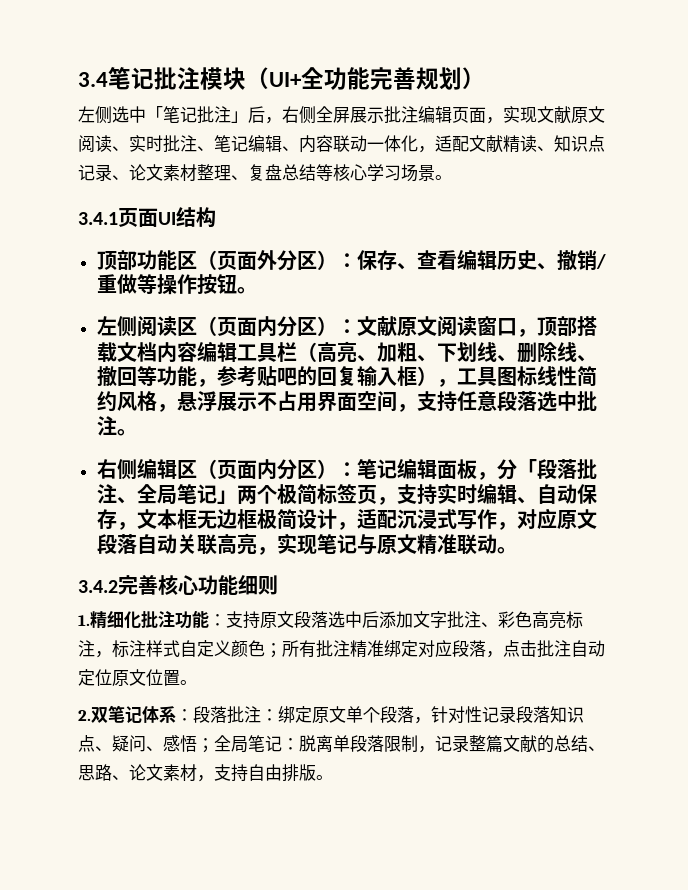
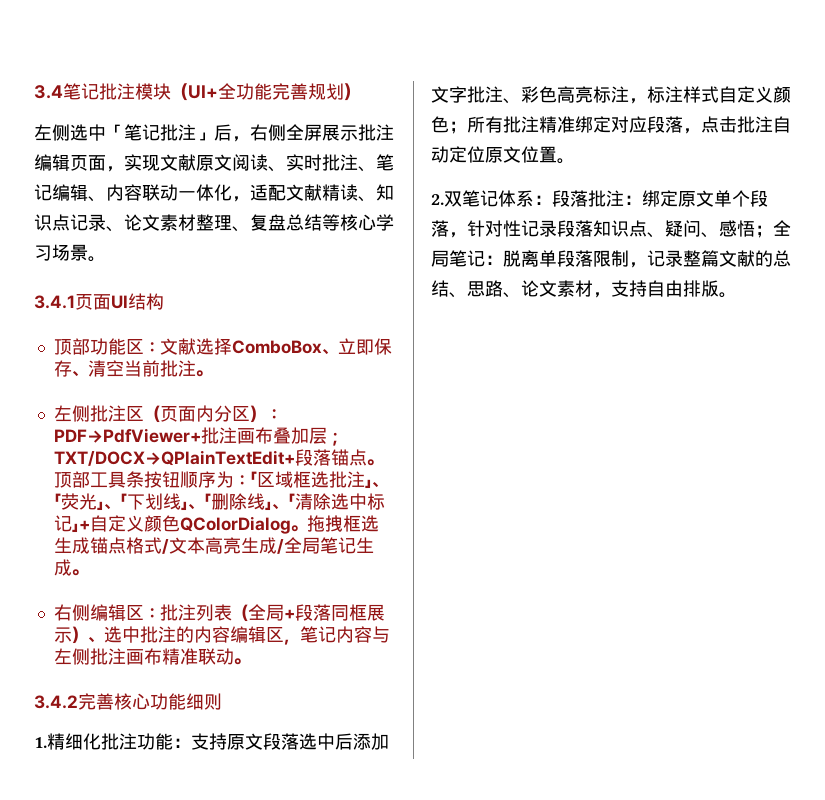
- 顶部功能区（页面外分区）：保存、查看编辑历史、撤销/重做等操作按钮。
+ 顶部功能区：文献选择ComboBox、立即保存、清空当前批注。
- 左侧阅读区（页面内分区）：文献原文阅读窗口，顶部搭载文档内容编辑工具栏（高亮、加粗、下划线、删除线、撤回等功能，参考贴吧的回复输入框），工具图标线性简约风格，悬浮展示不占用界面空间，支持任意段落选中批注。
- 右侧编辑区（页面内分区）：笔记编辑面板，分「段落批注、全局笔记」两个极简标签页，支持实时编辑、自动保存，文本框无边框极简设计，适配沉浸式写作，对应原文段落自动关联高亮，实现笔记与原文精准联动。
+ 左侧批注区（页面内分区）：PDF→PdfViewer+批注画布叠加层；TXT/DOCX→QPlainTextEdit+段落锚点。顶部工具条按钮顺序为：「区域框选批注」、「荧光」、「下划线」、「删除线」、「清除选中标记」+自定义颜色QColorDialog。拖拽框选生成锚点格式/文本高亮生成/全局笔记生成。
+ 右侧编辑区：批注列表（全局+段落同框展示）、选中批注的内容编辑区，笔记内容与左侧批注画布精准联动。

